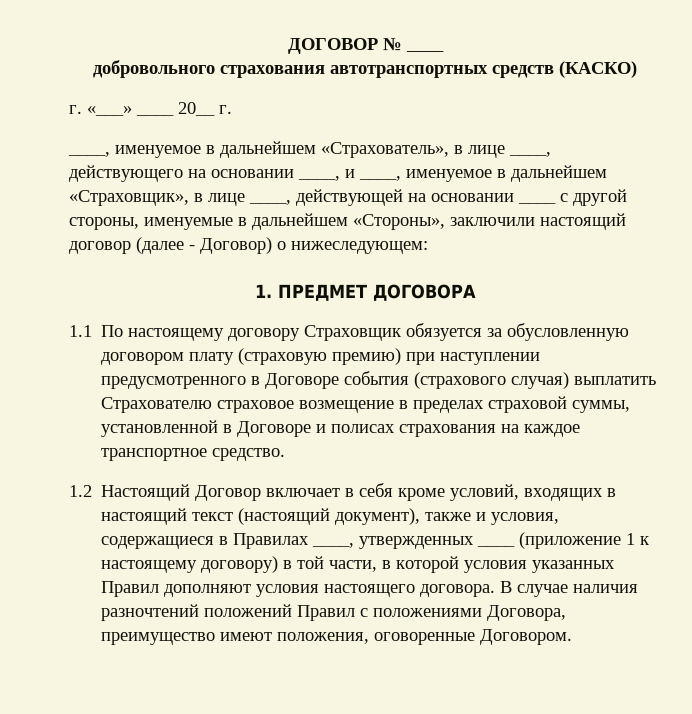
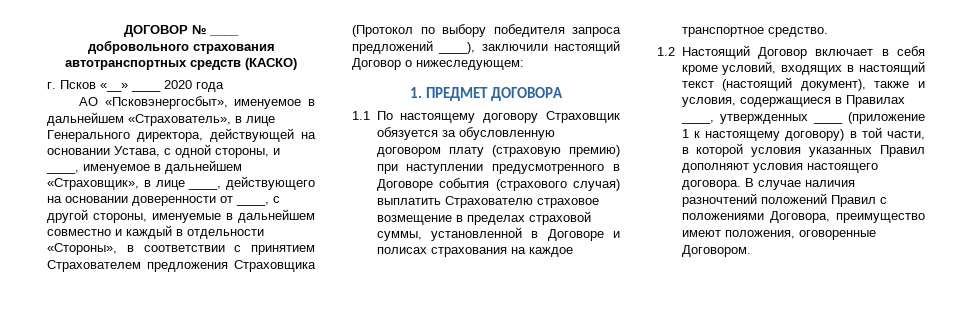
- г. «___» ____ 20__ г.
- ____, именуемое в дальнейшем «Страхователь», в лице ____, действующего на основании ____, и ____, именуемое в дальнейшем «Страховщик», в лице ____, действующей на основании ____ с другой стороны, именуемые в дальнейшем «Стороны», заключили настоящий договор (далее - Договор) о нижеследующем:
+ г. Псков «__» ____ 2020 года
+ АО «Псковэнергосбыт», именуемое в дальнейшем «Страхователь», в лице Генерального директора, действующей на основании Устава, с одной стороны, и ____, именуемое в дальнейшем «Страховщик», в лице ____, действующего на основании доверенности от ____, с другой стороны, именуемые в дальнейшем совместно и каждый в отдельности «Стороны», в соответствии с принятием Страхователем предложения Страховщика (Протокол по выбору победителя запроса предложений ____), заключили настоящий Договор о нижеследующем:

